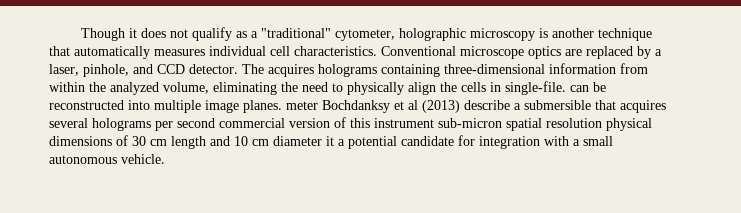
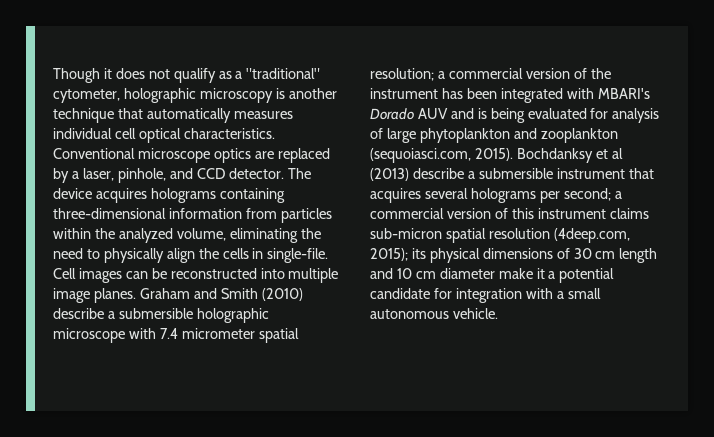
- Though it does not qualify as a "traditional" cytometer, holographic microscopy is another technique that automatically measures individual cell characteristics.
+ Though it does not qualify as a "traditional" cytometer, holographic microscopy is another technique that automatically measures individual cell optical characteristics.
- The acquires holograms containing three-dimensional information from within the analyzed volume, eliminating the need to physically align the cells in single-file. can be reconstructed into multiple image planes. meter Bochdanksy et al (2013) describe a submersible that acquires several holograms per second commercial version of this instrument sub-micron spatial resolution physical dimensions of 30 cm length and 10 cm diameter it a potential candidate for integration with a small autonomous vehicle.
+ The device acquires holograms containing three-dimensional information from particles within the analyzed volume, eliminating the need to physically align the cells in single-file. Cell images can be reconstructed into multiple image planes. Graham and Smith (2010) describe a submersible holographic microscope with 7.4 micrometer spatial resolution; a commercial version of the instrument has been integrated with MBARI's Dorado AUV and is being evaluated for analysis of large phytoplankton and zooplankton (sequoiasci.com, 2015). Bochdanksy et al (2013) describe a submersible instrument that acquires several holograms per second; a commercial version of this instrument claims sub-micron spatial resolution (4deep.com, 2015); its physical dimensions of 30 cm length and 10 cm diameter make it a potential candidate for integration with a small autonomous vehicle.

